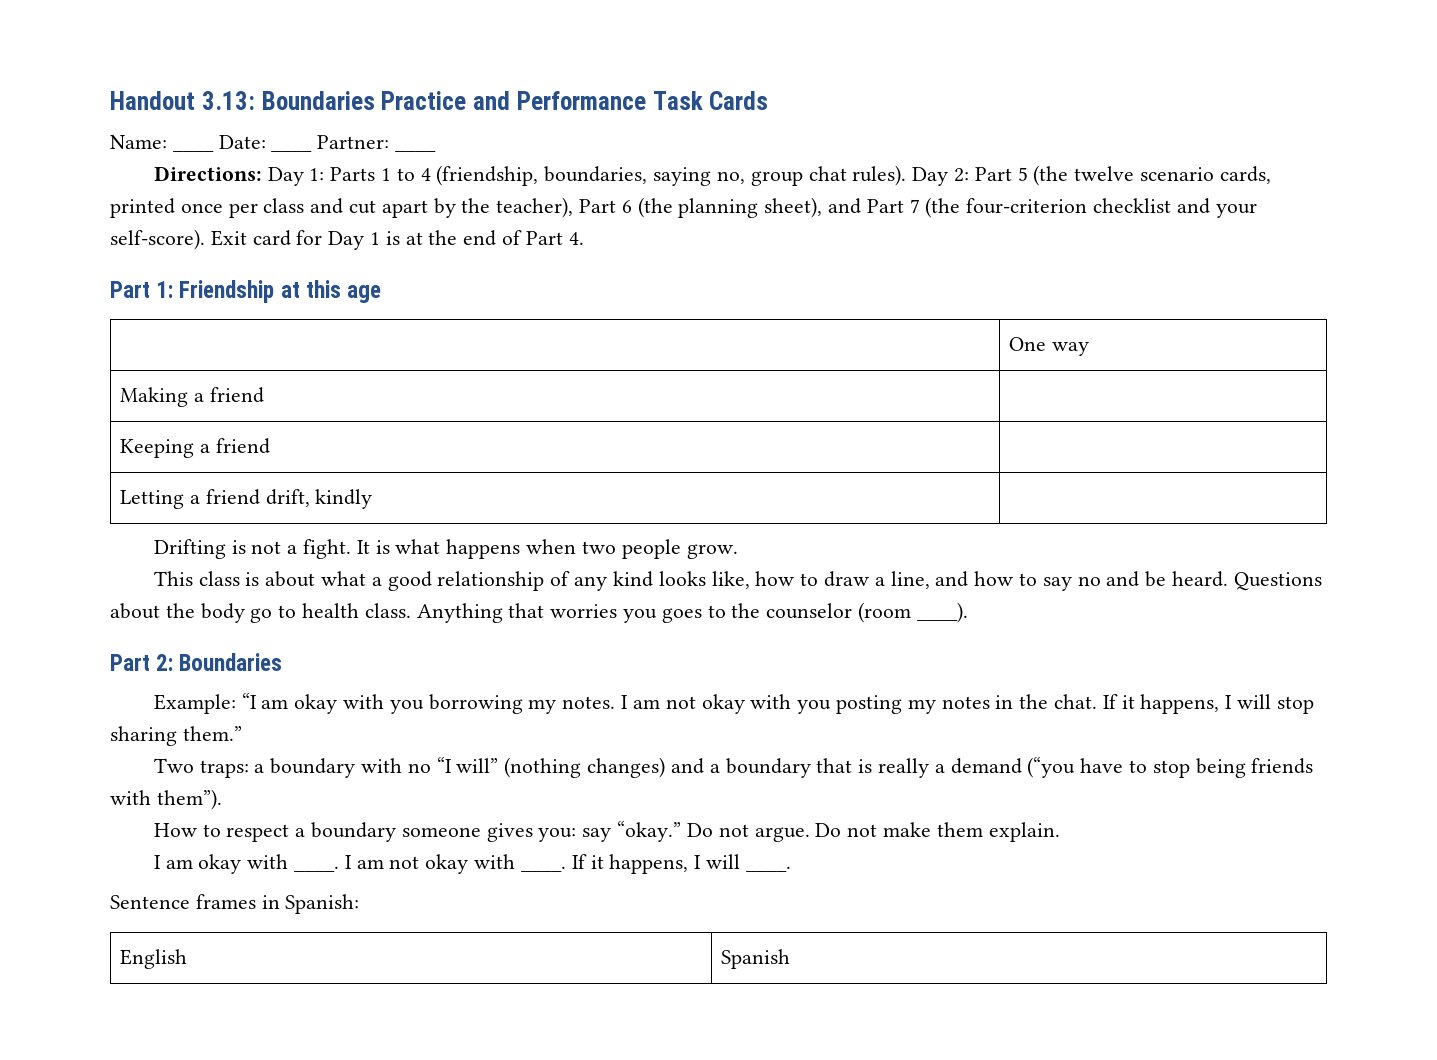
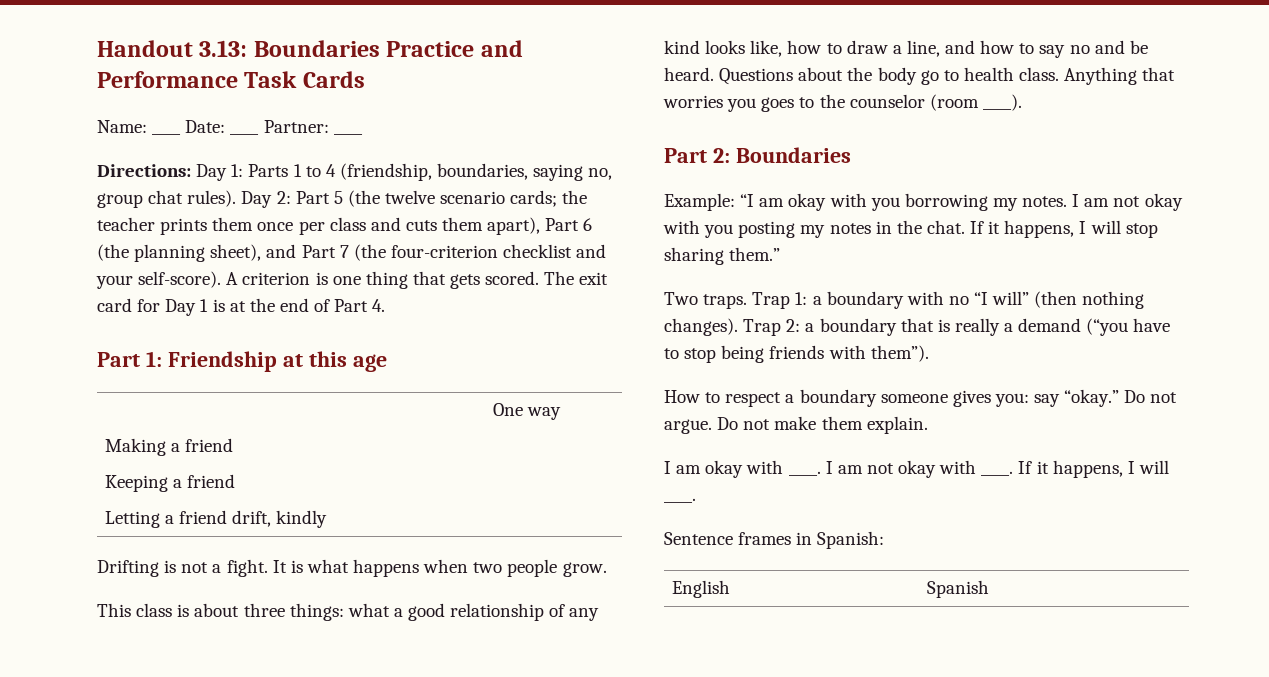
- Day 2: Part 5 (the twelve scenario cards, printed once per class and cut apart by the teacher), Part 6 (the planning sheet), and Part 7 (the four-criterion checklist and your self-score).
+ Day 2: Part 5 (the twelve scenario cards; the teacher prints them once per class and cuts them apart), Part 6 (the planning sheet), and Part 7 (the four-criterion checklist and your self-score).
- Exit card for Day 1 is at the end of Part 4.
+ A criterion is one thing that gets scored. The exit card for Day 1 is at the end of Part 4.
- This class is about what a good relationship of any kind looks like, how to draw a line, and how to say no and be heard.
+ This class is about three things: what a good relationship of any kind looks like, how to draw a line, and how to say no and be heard.
- Two traps: a boundary with no “I will” (nothing changes) and a boundary that is really a demand (“you have to stop being friends with them”).
+ Two traps. Trap 1: a boundary with no “I will” (then nothing changes). Trap 2: a boundary that is really a demand (“you have to stop being friends with them”).

